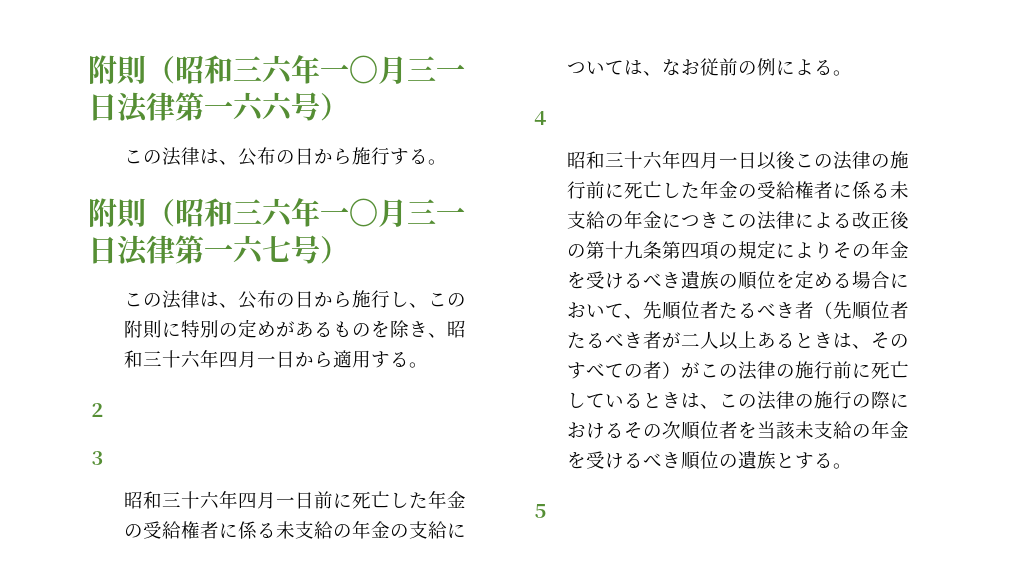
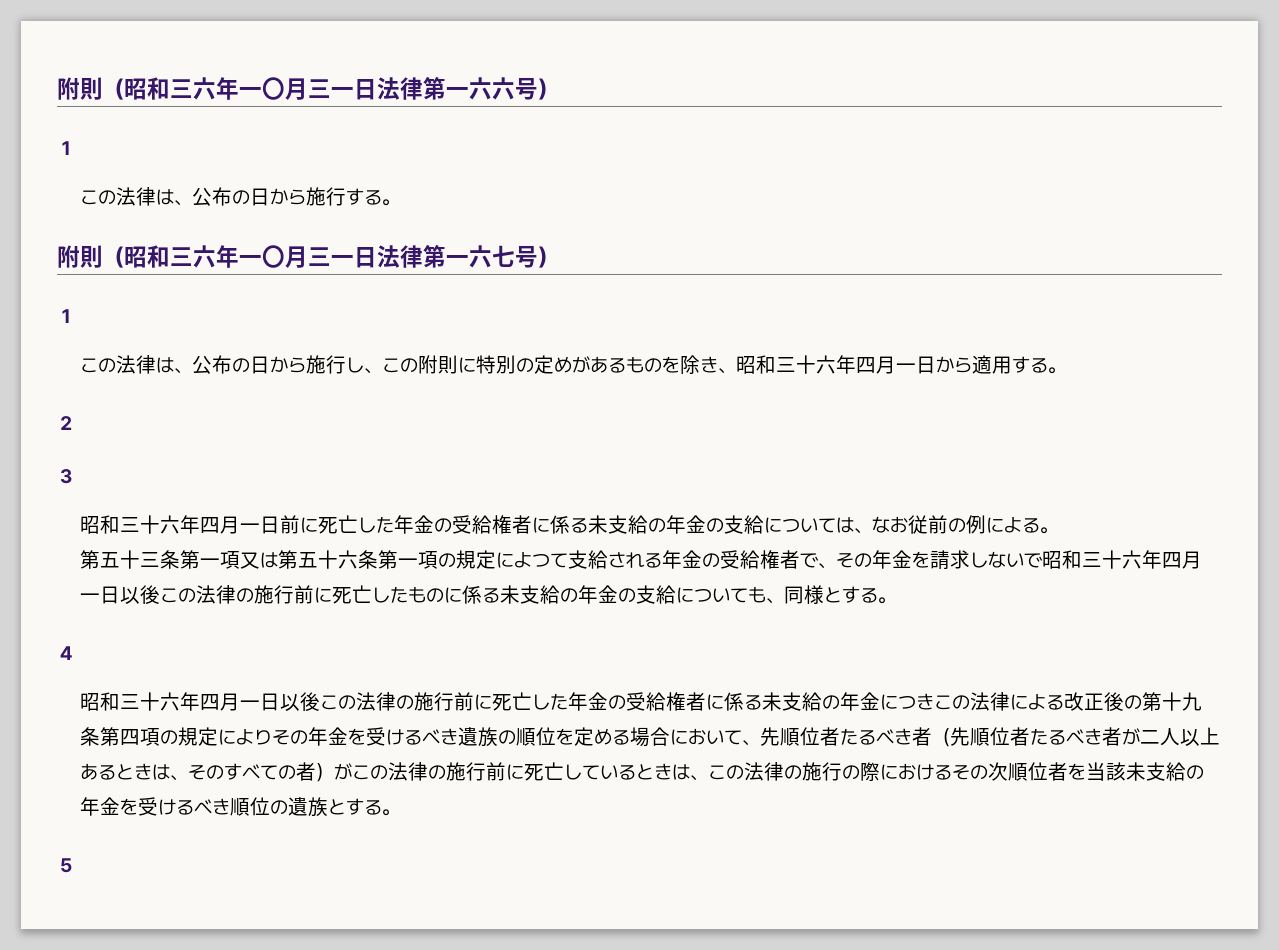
  附則（昭和三六年一〇月三一日法律第一六六号）
+ １
  附則（昭和三六年一〇月三一日法律第一六七号）
+ １
+ 第五十三条第一項又は第五十六条第一項の規定によつて支給される年金の受給権者で、その年金を請求しないで昭和三十六年四月一日以後この法律の施行前に死亡したものに係る未支給の年金の支給についても、同様とする。

